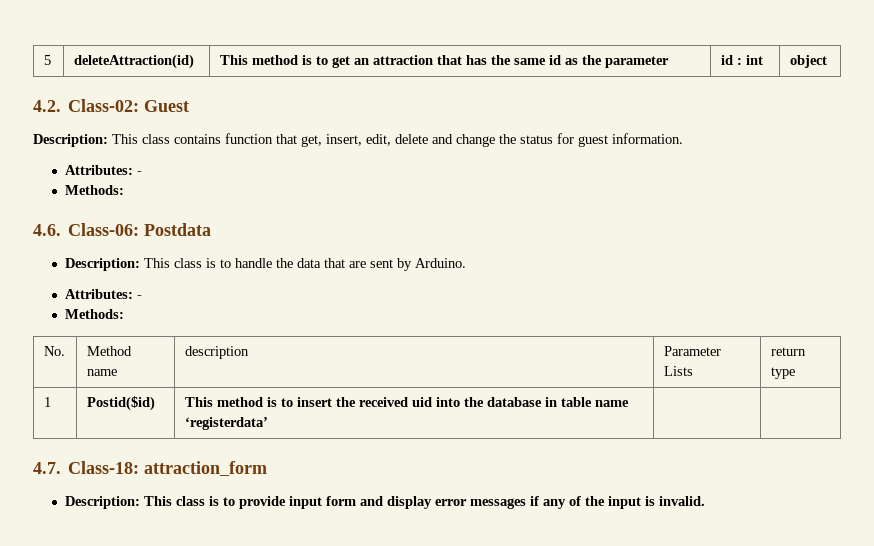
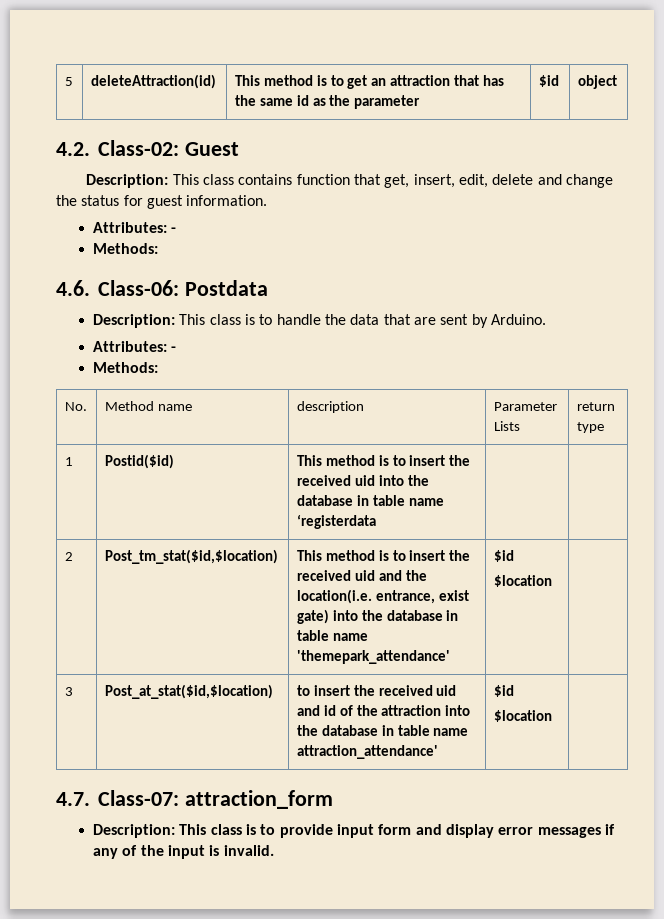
- 5 | deleteAttraction(id) | This method is to get an attraction that has the same id as the parameter | id : int | object
+ 5 | deleteAttraction(id) | This method is to get an attraction that has the same id as the parameter | $id | object
- 1 | Postid($id) | This method is to insert the received uid into the database in table name ‘registerdata’ | |
+ 1 | Postid($id) | This method is to insert the received uid into the database in table name ‘registerdata | |
+ 2 | Post_tm_stat($id,$location) | This method is to insert the received uid and the location(i.e. entrance, exist gate) into the database in table name 'themepark_attendance' | $id
+ $location |
+ 3 | Post_at_stat($id,$location) | to insert the received uid and id of the attraction into the database in table name attraction_attendance' | $id
+ $location |
- 4.7. Class-18: attraction_form
+ 4.7. Class-07: attraction_form

